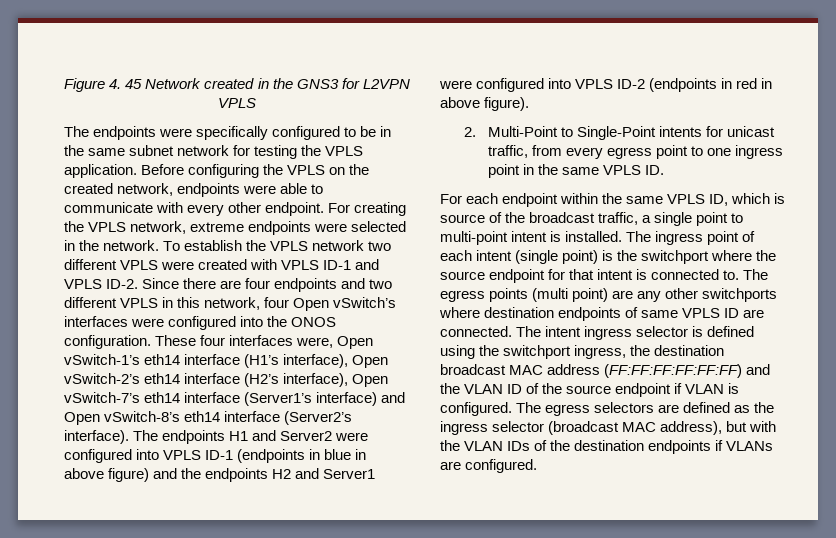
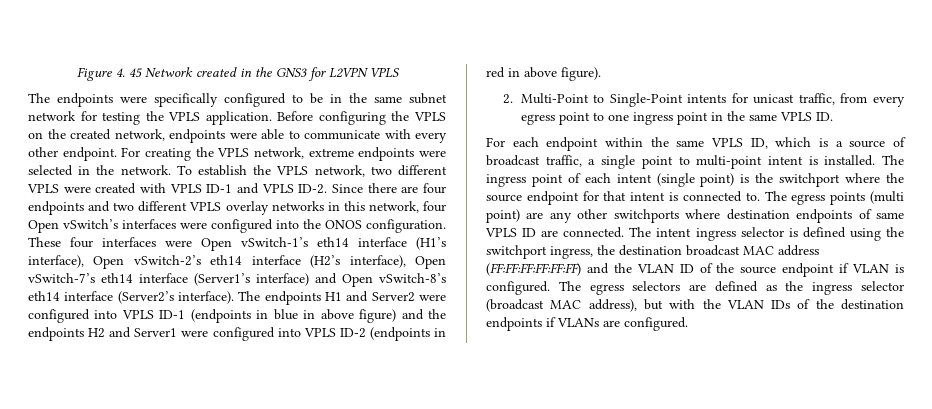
- To establish the VPLS network two different VPLS were created with VPLS ID-1 and VPLS ID-2.
+ To establish the VPLS network, two different VPLS were created with VPLS ID-1 and VPLS ID-2.
- Since there are four endpoints and two different VPLS in this network, four Open vSwitch’s interfaces were configured into the ONOS configuration.
+ Since there are four endpoints and two different VPLS overlay networks in this network, four Open vSwitch’s interfaces were configured into the ONOS configuration.
- These four interfaces were, Open vSwitch-1’s eth14 interface (H1’s interface), Open vSwitch-2’s eth14 interface (H2’s interface), Open vSwitch-7’s eth14 interface (Server1’s interface) and Open vSwitch-8’s eth14 interface (Server2’s interface).
+ These four interfaces were Open vSwitch-1’s eth14 interface (H1’s interface), Open vSwitch-2’s eth14 interface (H2’s interface), Open vSwitch-7’s eth14 interface (Server1’s interface) and Open vSwitch-8’s eth14 interface (Server2’s interface).
- For each endpoint within the same VPLS ID, which is source of the broadcast traffic, a single point to multi-point intent is installed.
+ For each endpoint within the same VPLS ID, which is a source of broadcast traffic, a single point to multi-point intent is installed.

